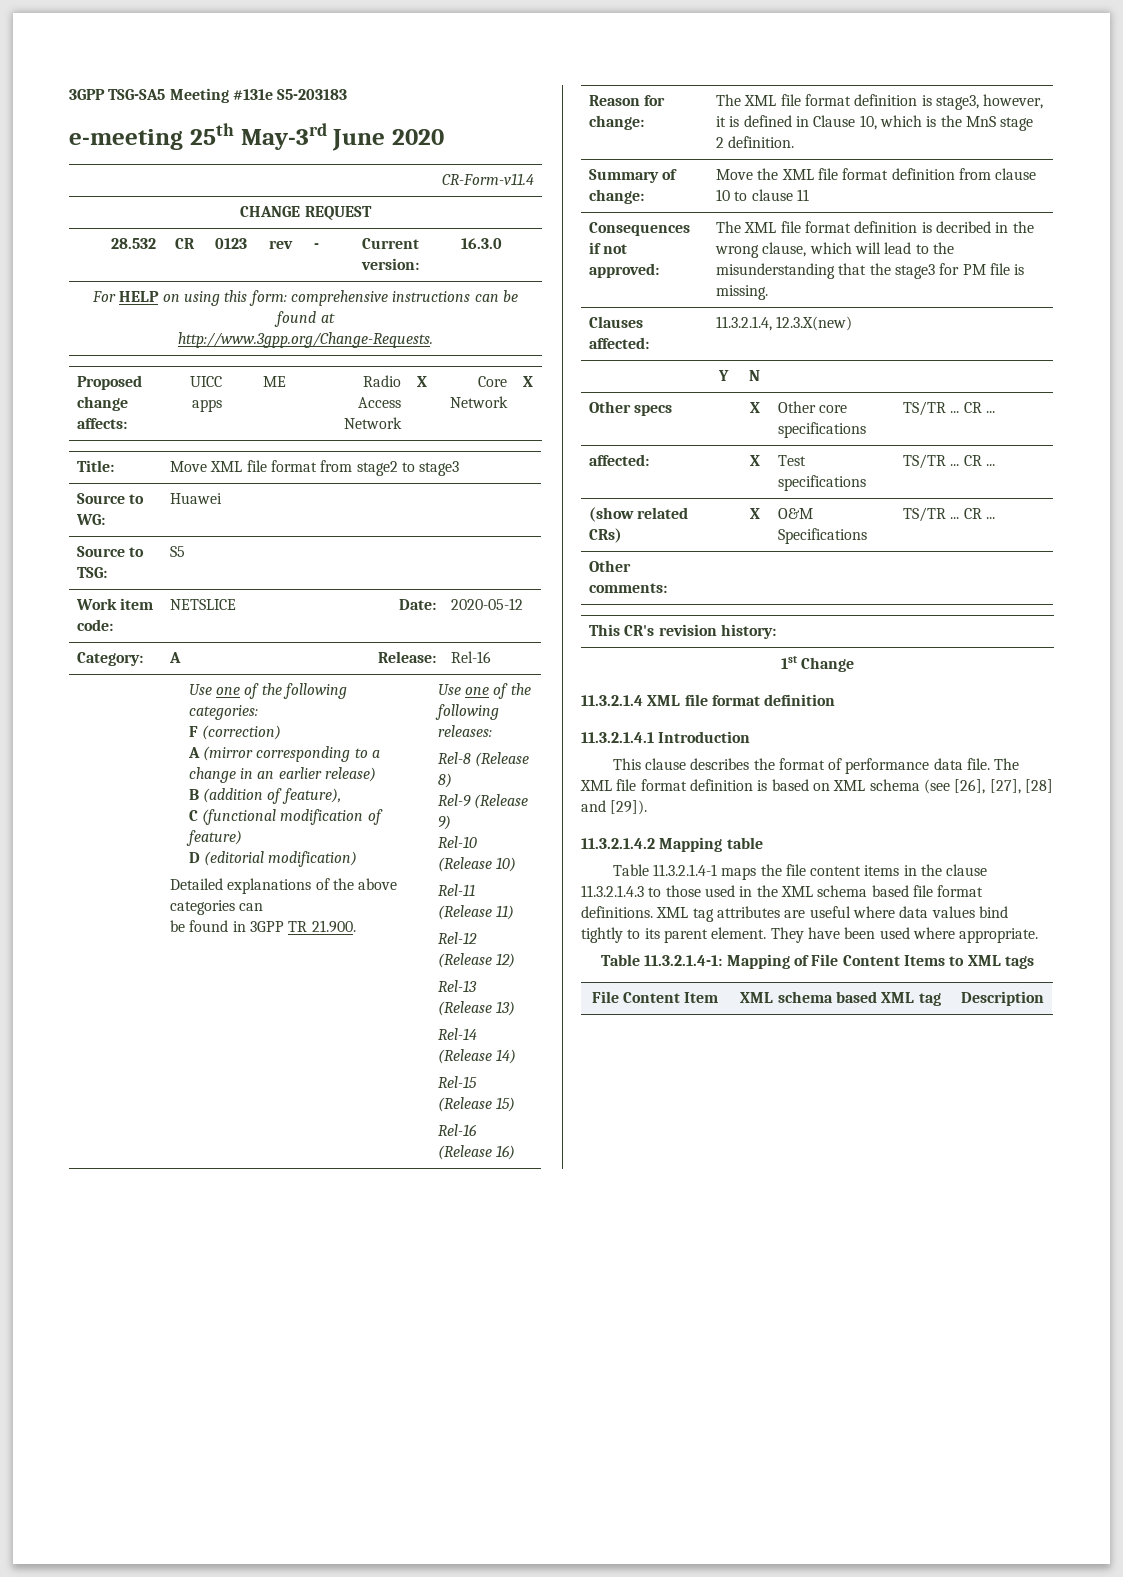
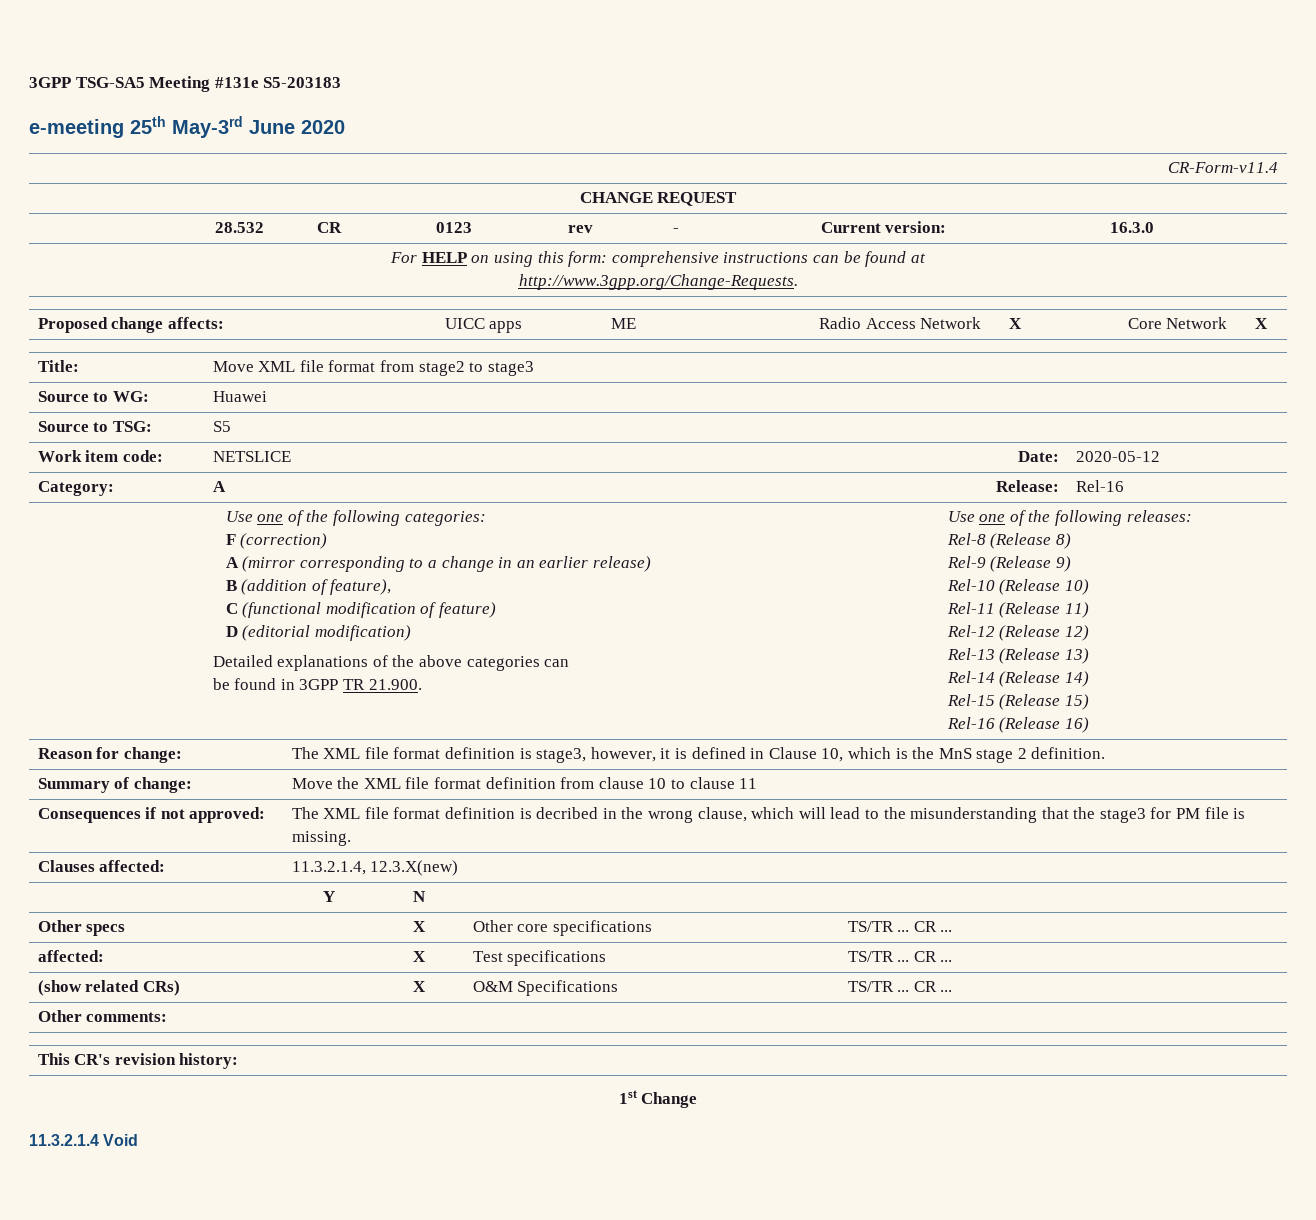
- 11.3.2.1.4 XML file format definition
- 11.3.2.1.4.1 Introduction
- This clause describes the format of performance data file. The XML file format definition is based on XML schema (see [26], [27], [28] and [29]).
- 11.3.2.1.4.2 Mapping table
- Table 11.3.2.1.4-1 maps the file content items in the clause 11.3.2.1.4.3 to those used in the XML schema based file format definitions. XML tag attributes are useful where data values bind tightly to its parent element. They have been used where appropriate.
- Table 11.3.2.1.4-1: Mapping of File Content Items to XML tags
- File Content Item | XML schema based XML tag | Description
+ 11.3.2.1.4 Void

